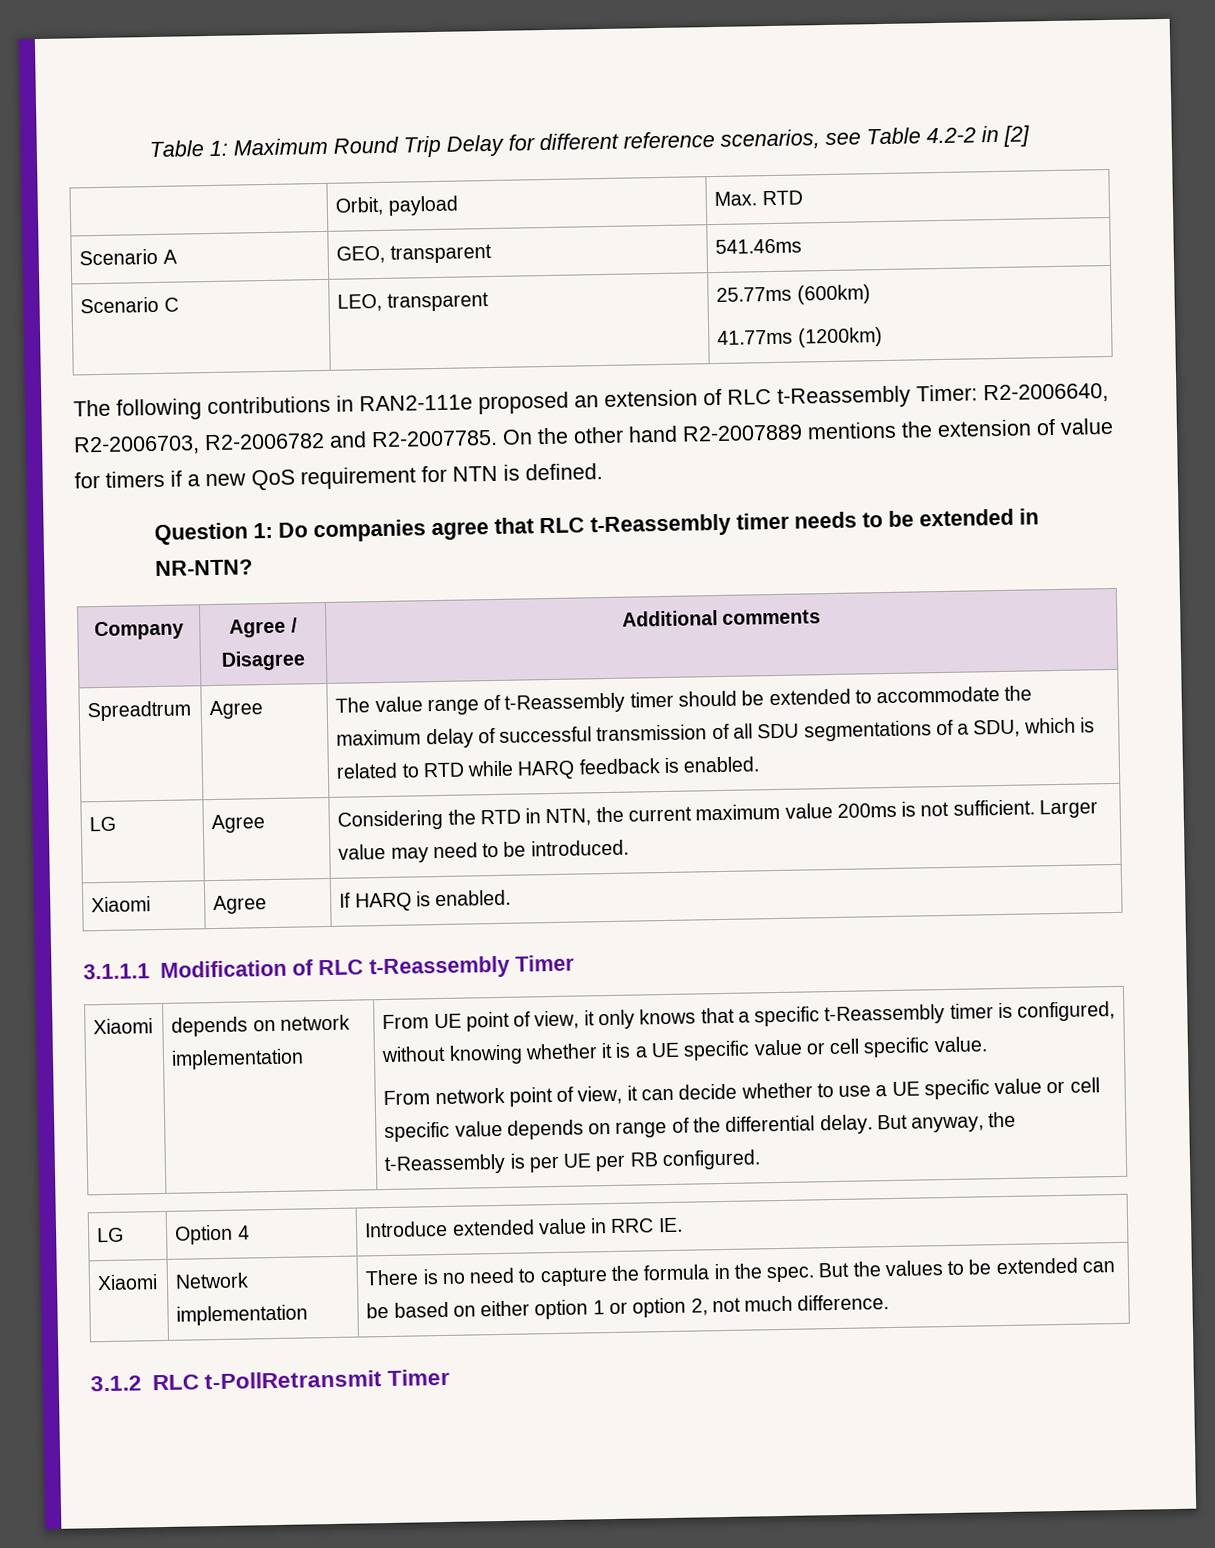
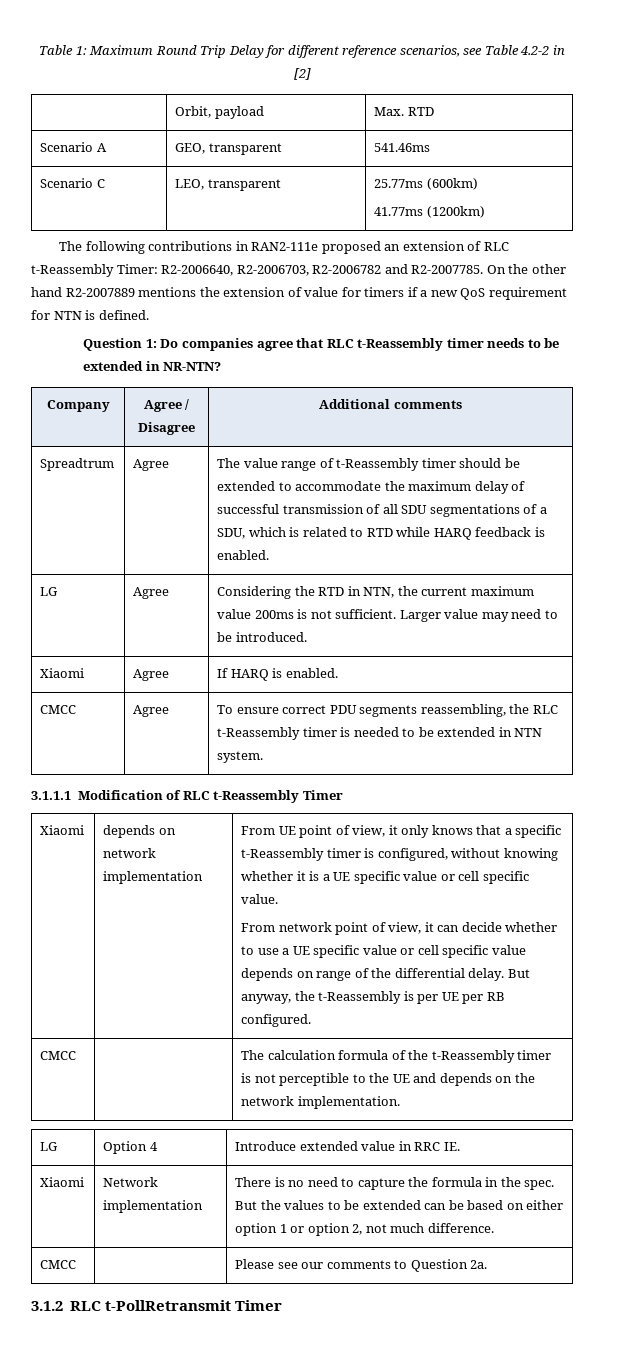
+ CMCC | Agree | To ensure correct PDU segments reassembling, the RLC t-Reassembly timer is needed to be extended in NTN system.
+ CMCC | | The calculation formula of the t-Reassembly timer is not perceptible to the UE and depends on the network implementation.
+ CMCC | | Please see our comments to Question 2a.

